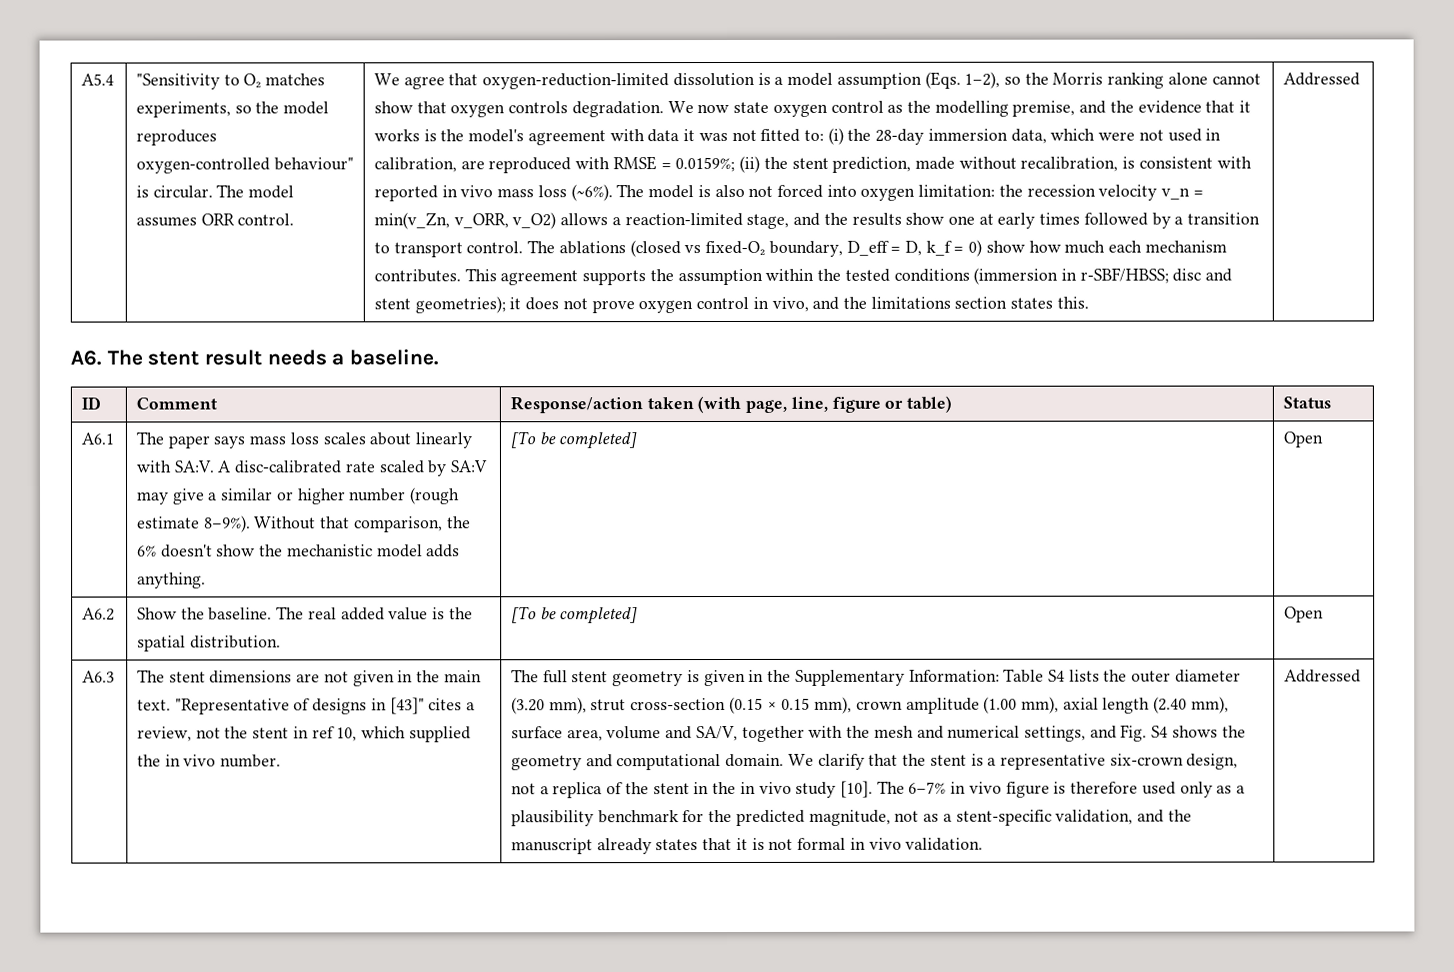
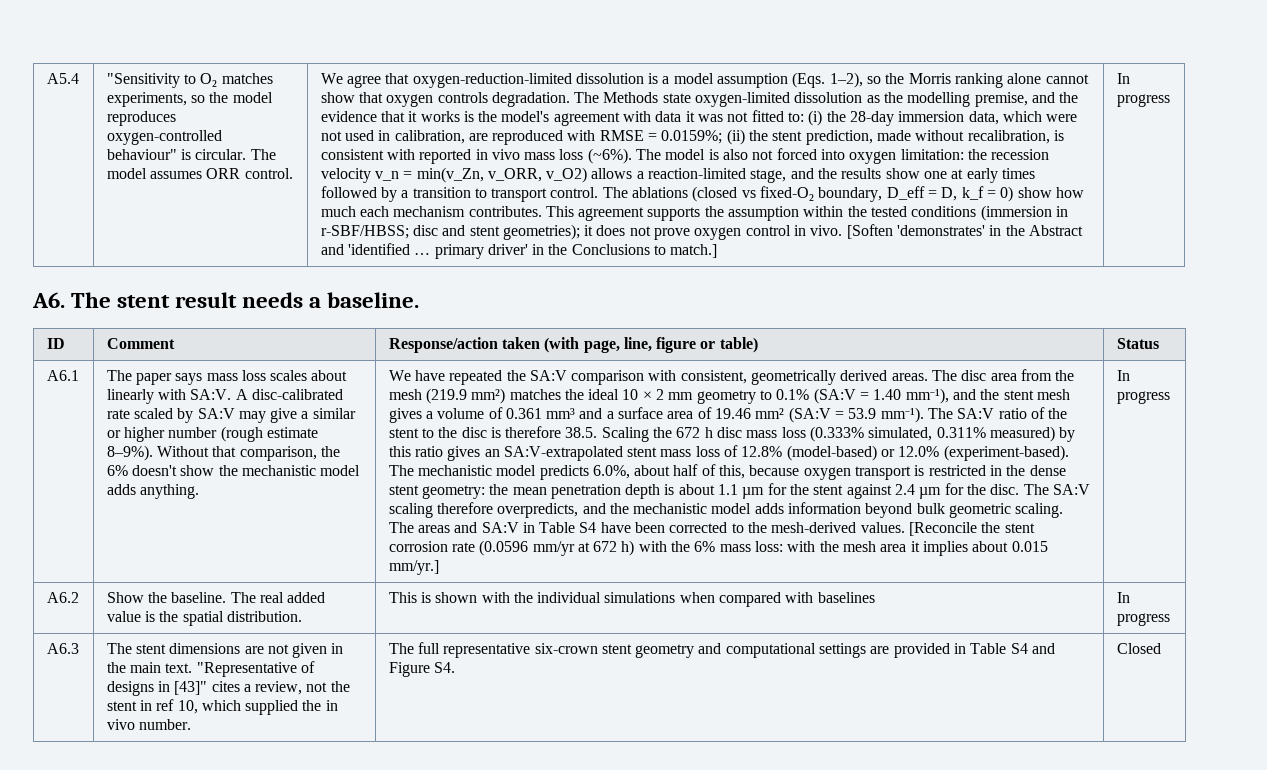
- We now state oxygen control as the modelling premise, and the evidence that it works is the model's agreement with data it was not fitted to: (i) the 28-day immersion data, which were not used in calibration, are reproduced with RMSE = 0.0159%; (ii) the stent prediction, made without recalibration, is consistent with reported in vivo mass loss (~6%).
+ The Methods state oxygen-limited dissolution as the modelling premise, and the evidence that it works is the model's agreement with data it was not fitted to: (i) the 28-day immersion data, which were not used in calibration, are reproduced with RMSE = 0.0159%; (ii) the stent prediction, made without recalibration, is consistent with reported in vivo mass loss (~6%).
- This agreement supports the assumption within the tested conditions (immersion in r-SBF/HBSS; disc and stent geometries); it does not prove oxygen control in vivo, and the limitations section states this. | Addressed
+ This agreement supports the assumption within the tested conditions (immersion in r-SBF/HBSS; disc and stent geometries); it does not prove oxygen control in vivo. [Soften 'demonstrates' in the Abstract and 'identified … primary driver' in the Conclusions to match.] | In progress
- Without that comparison, the 6% doesn't show the mechanistic model adds anything. | [To be completed] | Open
+ Without that comparison, the 6% doesn't show the mechanistic model adds anything. | We have repeated the SA:V comparison with consistent, geometrically derived areas. The disc area from the mesh (219.9 mm²) matches the ideal 10 × 2 mm geometry to 0.1% (SA:V = 1.40 mm⁻¹), and the stent mesh gives a volume of 0.361 mm³ and a surface area of 19.46 mm² (SA:V = 53.9 mm⁻¹). The SA:V ratio of the stent to the disc is therefore 38.5. Scaling the 672 h disc mass loss (0.333% simulated, 0.311% measured) by this ratio gives an SA:V-extrapolated stent mass loss of 12.8% (model-based) or 12.0% (experiment-based). The mechanistic model predicts 6.0%, about half of this, because oxygen transport is restricted in the dense stent geometry: the mean penetration depth is about 1.1 µm for the stent against 2.4 µm for the disc. The SA:V scaling therefore overpredicts, and the mechanistic model adds information beyond bulk geometric scaling. The areas and SA:V in Table S4 have been corrected to the mesh-derived values. [Reconcile the stent corrosion rate (0.0596 mm/yr at 672 h) with the 6% mass loss: with the mesh area it implies about 0.015 mm/yr.] | In progress
- A6.2 | Show the baseline. The real added value is the spatial distribution. | [To be completed] | Open
+ A6.2 | Show the baseline. The real added value is the spatial distribution. | This is shown with the individual simulations when compared with baselines | In progress
- The full stent geometry is given in the Supplementary Information: Table S4 lists the outer diameter (3.20 mm), strut cross-section (0.15 × 0.15 mm), crown amplitude (1.00 mm), axial length (2.40 mm), surface area, volume and SA/V, together with the mesh and numerical settings, and Fig. S4 shows the geometry and computational domain. We clarify that the stent is a representative six-crown design, not a replica of the stent in the in vivo study [10]. The 6–7% in vivo figure is therefore used only as a plausibility benchmark for the predicted magnitude, not as a stent-specific validation, and the manuscript already states that it is not formal in vivo validation. | Addressed
+ The full representative six-crown stent geometry and computational settings are provided in Table S4 and Figure S4. | Closed

